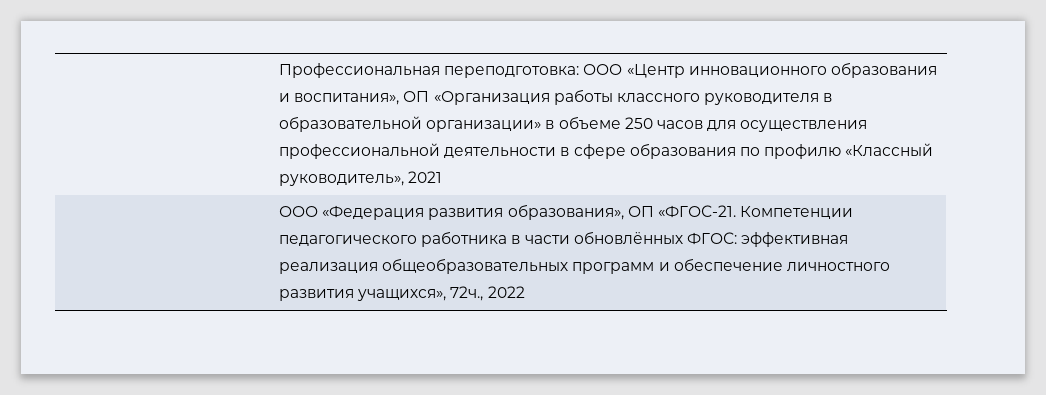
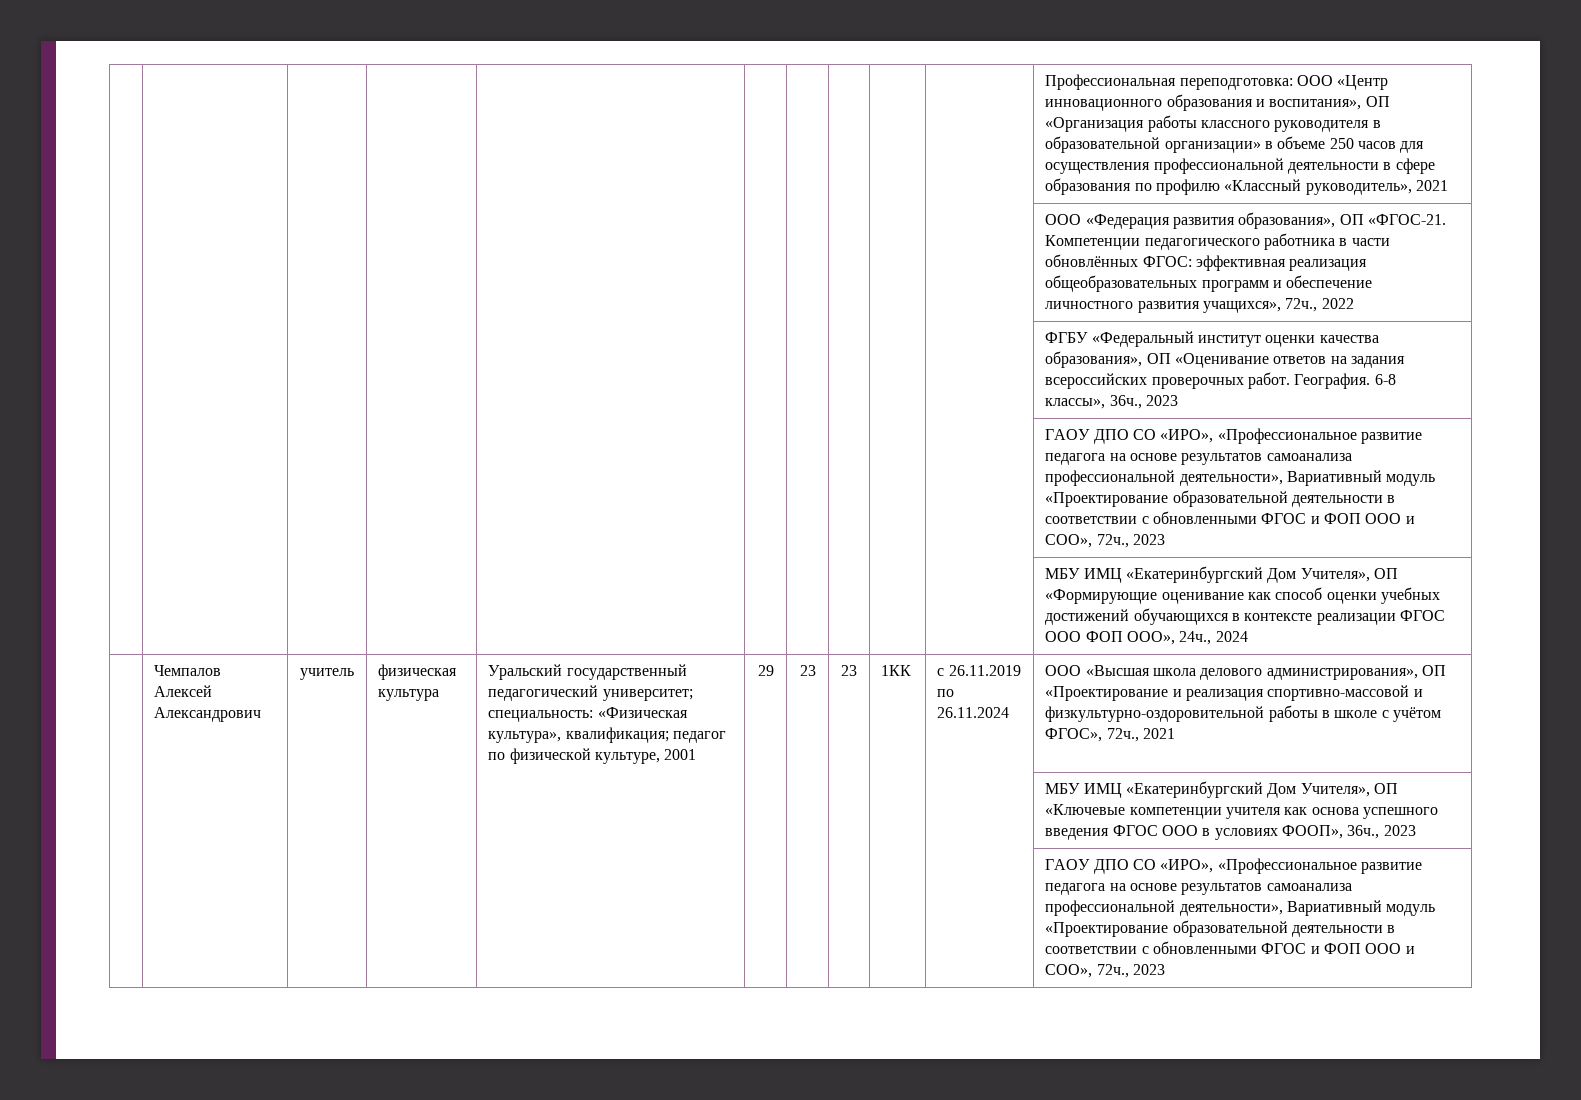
+ | | | | | | | | | | ФГБУ «Федеральный институт оценки качества образования», ОП «Оценивание ответов на задания всероссийских проверочных работ. География. 6-8 классы», 36ч., 2023
+ | | | | | | | | | | ГАОУ ДПО СО «ИРО», «Профессиональное развитие педагога на основе результатов самоанализа профессиональной деятельности», Вариативный модуль «Проектирование образовательной деятельности в соответствии с обновленными ФГОС и ФОП ООО и СОО», 72ч., 2023
+ | | | | | | | | | | МБУ ИМЦ «Екатеринбургский Дом Учителя», ОП «Формирующие оценивание как способ оценки учебных достижений обучающихся в контексте реализации ФГОС ООО ФОП ООО», 24ч., 2024
+ | Чемпалов Алексей Александрович | учитель | физическая культура | Уральский государственный педагогический университет; специальность: «Физическая культура», квалификация; педагог по физической культуре, 2001 | 29 | 23 | 23 | 1КК | с 26.11.2019 по 26.11.2024 | ООО «Высшая школа делового администрирования», ОП «Проектирование и реализация спортивно-массовой и физкультурно-оздоровительной работы в школе с учётом ФГОС», 72ч., 2021
+ | | | | | | | | | | МБУ ИМЦ «Екатеринбургский Дом Учителя», ОП «Ключевые компетенции учителя как основа успешного введения ФГОС ООО в условиях ФООП», 36ч., 2023
+ | | | | | | | | | | ГАОУ ДПО СО «ИРО», «Профессиональное развитие педагога на основе результатов самоанализа профессиональной деятельности», Вариативный модуль «Проектирование образовательной деятельности в соответствии с обновленными ФГОС и ФОП ООО и СОО», 72ч., 2023

